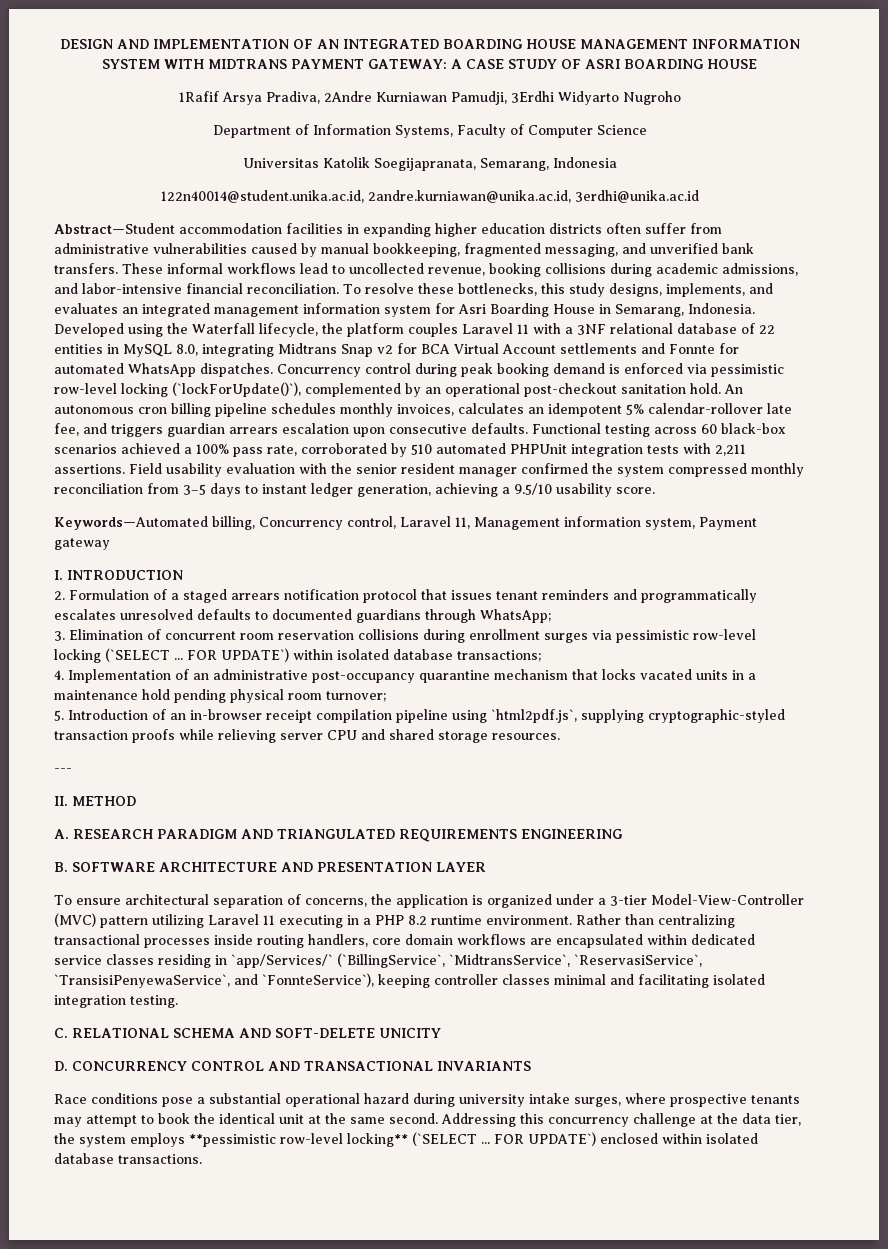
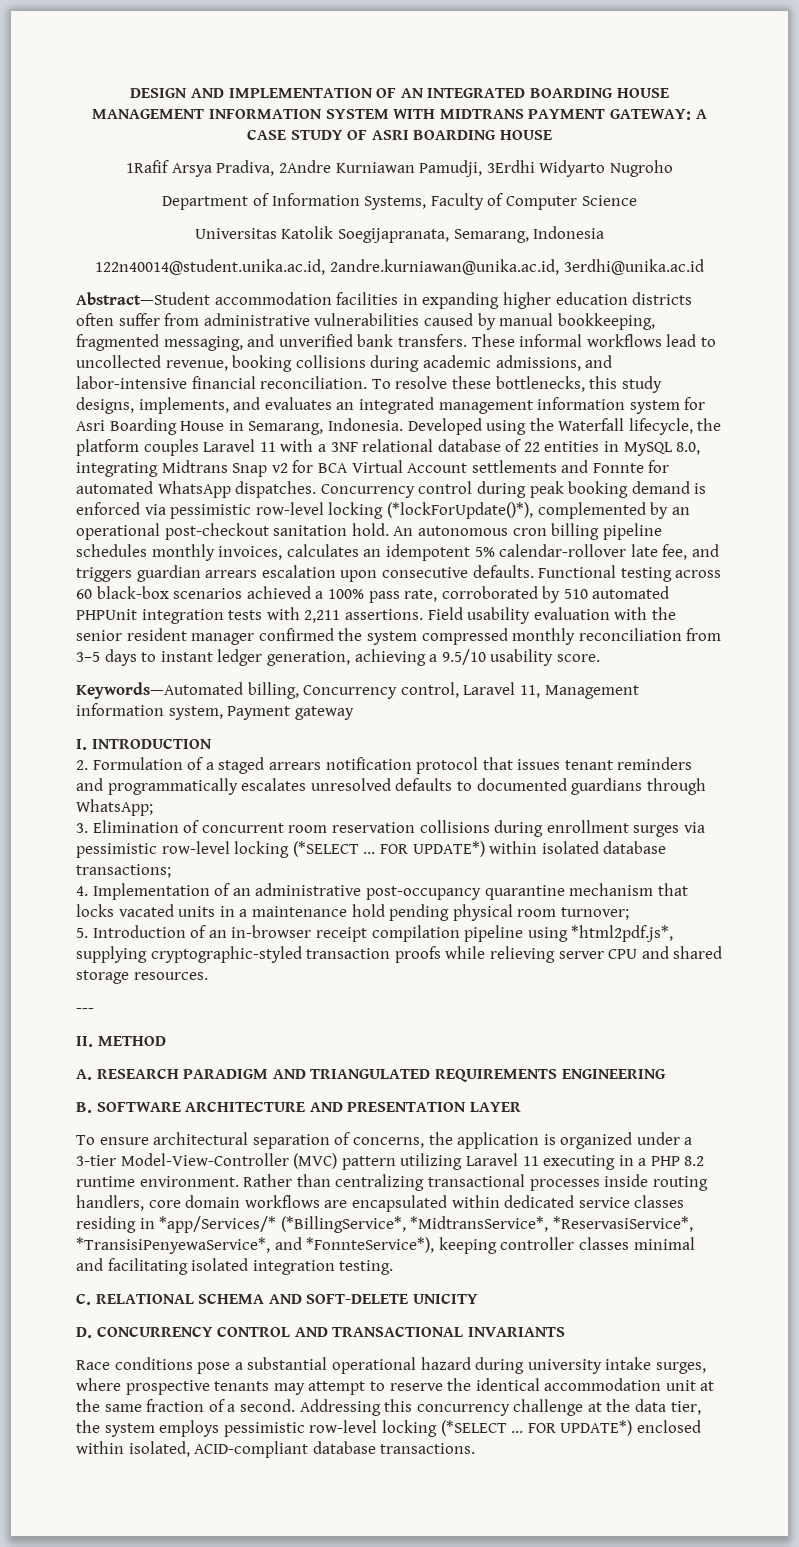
- Concurrency control during peak booking demand is enforced via pessimistic row-level locking (`lockForUpdate()`), complemented by an operational post-checkout sanitation hold.
+ Concurrency control during peak booking demand is enforced via pessimistic row-level locking (*lockForUpdate()*), complemented by an operational post-checkout sanitation hold.
- 3. Elimination of concurrent room reservation collisions during enrollment surges via pessimistic row-level locking (`SELECT ... FOR UPDATE`) within isolated database transactions;
+ 3. Elimination of concurrent room reservation collisions during enrollment surges via pessimistic row-level locking (*SELECT ... FOR UPDATE*) within isolated database transactions;
- 5. Introduction of an in-browser receipt compilation pipeline using `html2pdf.js`, supplying cryptographic-styled transaction proofs while relieving server CPU and shared storage resources.
+ 5. Introduction of an in-browser receipt compilation pipeline using *html2pdf.js*, supplying cryptographic-styled transaction proofs while relieving server CPU and shared storage resources.
- Rather than centralizing transactional processes inside routing handlers, core domain workflows are encapsulated within dedicated service classes residing in `app/Services/` (`BillingService`, `MidtransService`, `ReservasiService`, `TransisiPenyewaService`, and `FonnteService`), keeping controller classes minimal and facilitating isolated integration testing.
+ Rather than centralizing transactional processes inside routing handlers, core domain workflows are encapsulated within dedicated service classes residing in *app/Services/* (*BillingService*, *MidtransService*, *ReservasiService*, *TransisiPenyewaService*, and *FonnteService*), keeping controller classes minimal and facilitating isolated integration testing.
- Race conditions pose a substantial operational hazard during university intake surges, where prospective tenants may attempt to book the identical unit at the same second.
+ Race conditions pose a substantial operational hazard during university intake surges, where prospective tenants may attempt to reserve the identical accommodation unit at the same fraction of a second.
- Addressing this concurrency challenge at the data tier, the system employs **pessimistic row-level locking** (`SELECT ... FOR UPDATE`) enclosed within isolated database transactions.
+ Addressing this concurrency challenge at the data tier, the system employs pessimistic row-level locking (*SELECT ... FOR UPDATE*) enclosed within isolated, ACID-compliant database transactions.

